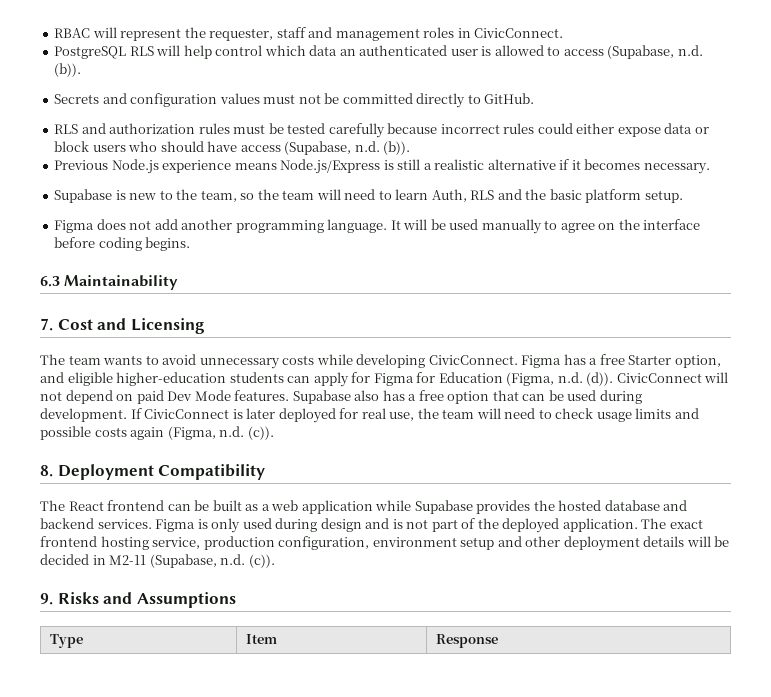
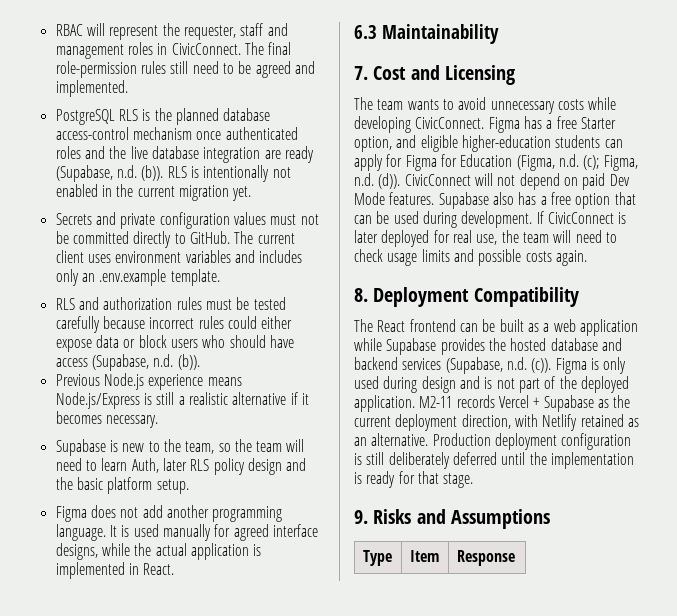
- RBAC will represent the requester, staff and management roles in CivicConnect.
- PostgreSQL RLS will help control which data an authenticated user is allowed to access (Supabase, n.d. (b)).
+ RBAC will represent the requester, staff and management roles in CivicConnect. The final role-permission rules still need to be agreed and implemented.
+ PostgreSQL RLS is the planned database access-control mechanism once authenticated roles and the live database integration are ready (Supabase, n.d. (b)). RLS is intentionally not enabled in the current migration yet.
- Secrets and configuration values must not be committed directly to GitHub.
+ Secrets and private configuration values must not be committed directly to GitHub. The current client uses environment variables and includes only an .env.example template.
- Supabase is new to the team, so the team will need to learn Auth, RLS and the basic platform setup.
+ Supabase is new to the team, so the team will need to learn Auth, later RLS policy design and the basic platform setup.
- It will be used manually to agree on the interface before coding begins.
+ It is used manually for agreed interface designs, while the actual application is implemented in React.
- Figma has a free Starter option, and eligible higher-education students can apply for Figma for Education (Figma, n.d. (d)).
+ Figma has a free Starter option, and eligible higher-education students can apply for Figma for Education (Figma, n.d. (c); Figma, n.d. (d)).
- If CivicConnect is later deployed for real use, the team will need to check usage limits and possible costs again (Figma, n.d. (c)).
+ If CivicConnect is later deployed for real use, the team will need to check usage limits and possible costs again.
- The React frontend can be built as a web application while Supabase provides the hosted database and backend services.
+ The React frontend can be built as a web application while Supabase provides the hosted database and backend services (Supabase, n.d. (c)).
- The exact frontend hosting service, production configuration, environment setup and other deployment details will be decided in M2-11 (Supabase, n.d. (c)).
+ M2-11 records Vercel + Supabase as the current deployment direction, with Netlify retained as an alternative. Production deployment configuration is still deliberately deferred until the implementation is ready for that stage.

